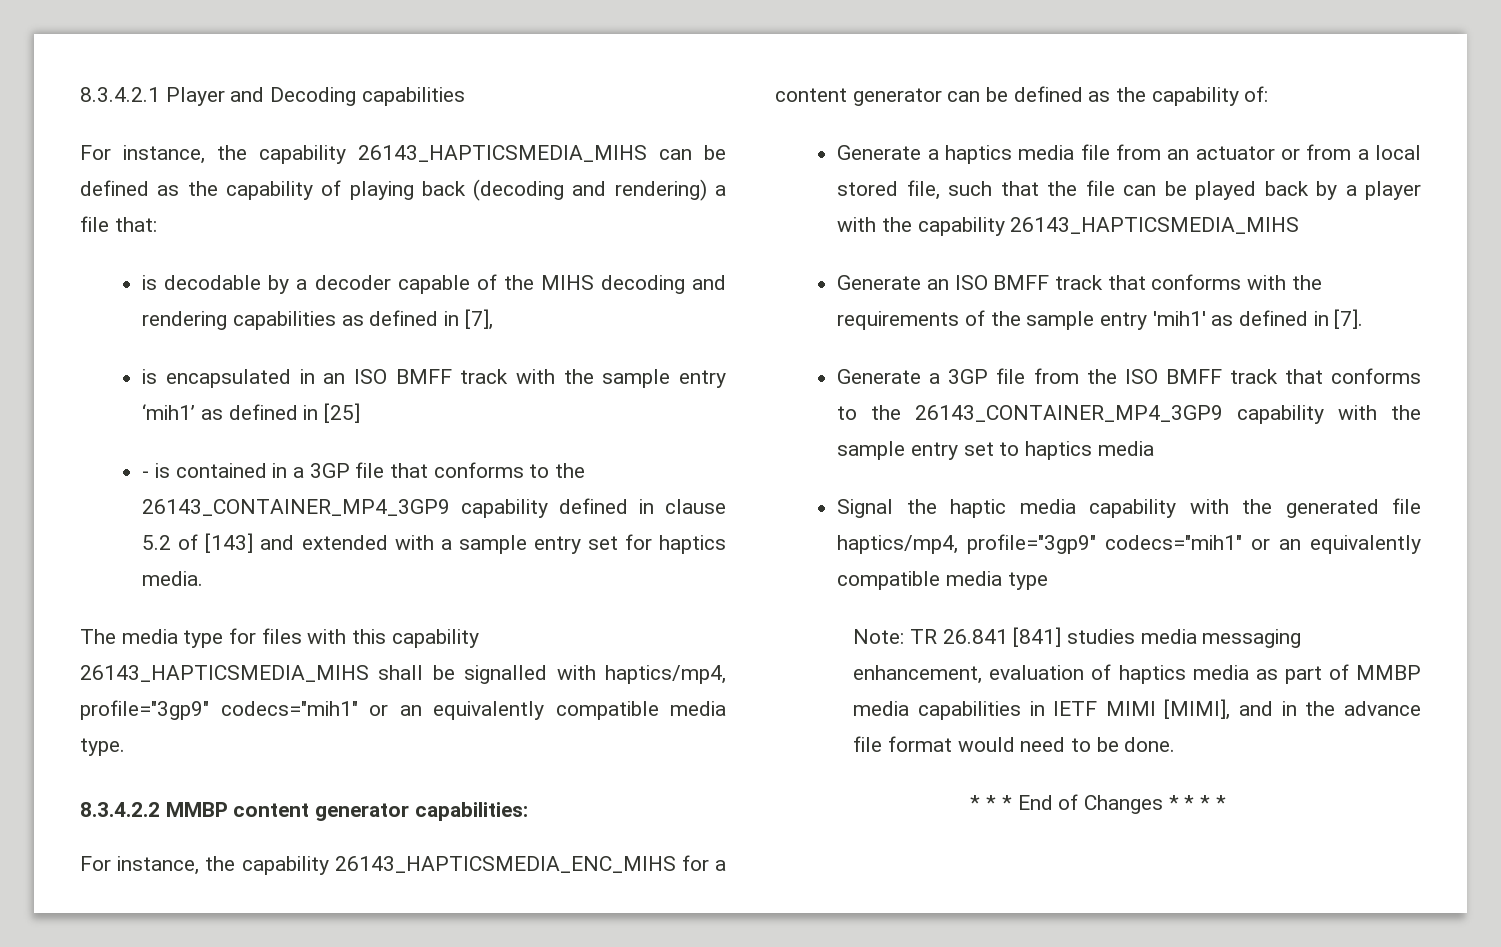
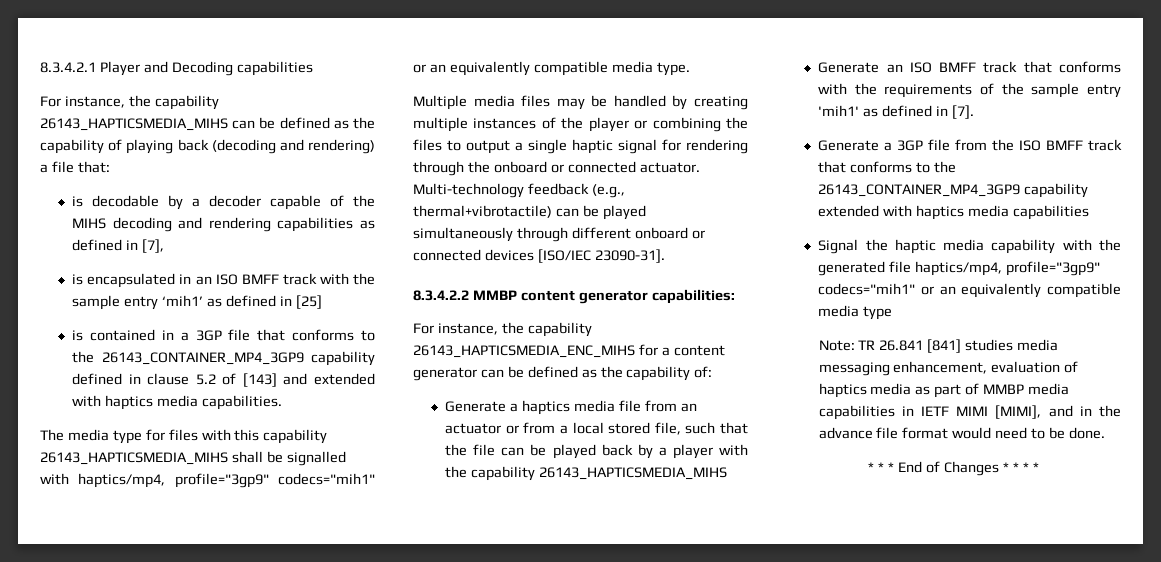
- - is contained in a 3GP file that conforms to the 26143_CONTAINER_MP4_3GP9 capability defined in clause 5.2 of [143] and extended with a sample entry set for haptics media.
+ is contained in a 3GP file that conforms to the 26143_CONTAINER_MP4_3GP9 capability defined in clause 5.2 of [143] and extended with haptics media capabilities.
+ Multiple media files may be handled by creating multiple instances of the player or combining the files to output a single haptic signal for rendering through the onboard or connected actuator. Multi-technology feedback (e.g., thermal+vibrotactile) can be played simultaneously through different onboard or connected devices [ISO/IEC 23090-31].
- Generate a 3GP file from the ISO BMFF track that conforms to the 26143_CONTAINER_MP4_3GP9 capability with the sample entry set to haptics media
+ Generate a 3GP file from the ISO BMFF track that conforms to the 26143_CONTAINER_MP4_3GP9 capability extended with haptics media capabilities

